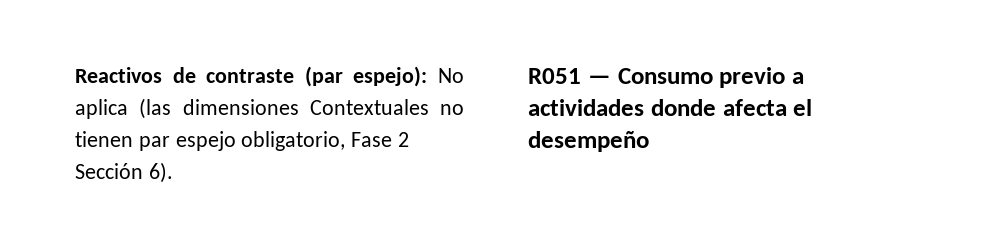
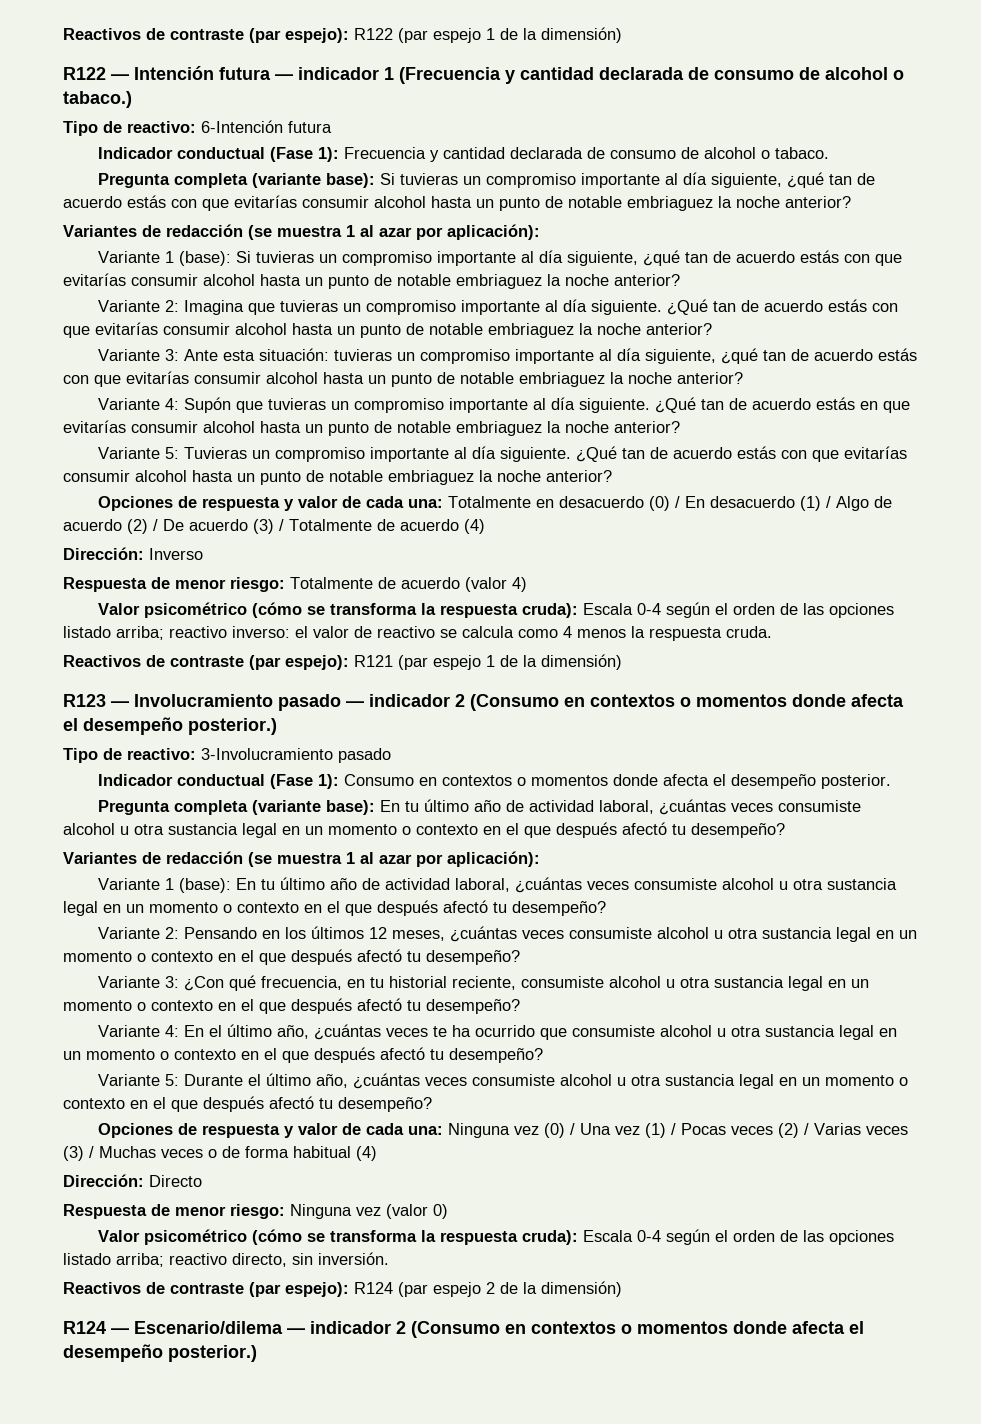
- Reactivos de contraste (par espejo): No aplica (las dimensiones Contextuales no tienen par espejo obligatorio, Fase 2 Sección 6).
- R051 — Consumo previo a actividades donde afecta el desempeño
+ Reactivos de contraste (par espejo): R122 (par espejo 1 de la dimensión)
+ R122 — Intención futura — indicador 1 (Frecuencia y cantidad declarada de consumo de alcohol o tabaco.)
+ Tipo de reactivo: 6-Intención futura
+ Indicador conductual (Fase 1): Frecuencia y cantidad declarada de consumo de alcohol o tabaco.
+ Pregunta completa (variante base): Si tuvieras un compromiso importante al día siguiente, ¿qué tan de acuerdo estás con que evitarías consumir alcohol hasta un punto de notable embriaguez la noche anterior?
+ Variantes de redacción (se muestra 1 al azar por aplicación):
+ Variante 1 (base): Si tuvieras un compromiso importante al día siguiente, ¿qué tan de acuerdo estás con que evitarías consumir alcohol hasta un punto de notable embriaguez la noche anterior?
+ Variante 2: Imagina que tuvieras un compromiso importante al día siguiente. ¿Qué tan de acuerdo estás con que evitarías consumir alcohol hasta un punto de notable embriaguez la noche anterior?
+ Variante 3: Ante esta situación: tuvieras un compromiso importante al día siguiente, ¿qué tan de acuerdo estás con que evitarías consumir alcohol hasta un punto de notable embriaguez la noche anterior?
+ Variante 4: Supón que tuvieras un compromiso importante al día siguiente. ¿Qué tan de acuerdo estás en que evitarías consumir alcohol hasta un punto de notable embriaguez la noche anterior?
+ Variante 5: Tuvieras un compromiso importante al día siguiente. ¿Qué tan de acuerdo estás con que evitarías consumir alcohol hasta un punto de notable embriaguez la noche anterior?
+ Opciones de respuesta y valor de cada una: Totalmente en desacuerdo (0) / En desacuerdo (1) / Algo de acuerdo (2) / De acuerdo (3) / Totalmente de acuerdo (4)
+ Dirección: Inverso
+ Respuesta de menor riesgo: Totalmente de acuerdo (valor 4)
+ Valor psicométrico (cómo se transforma la respuesta cruda): Escala 0-4 según el orden de las opciones listado arriba; reactivo inverso: el valor de reactivo se calcula como 4 menos la respuesta cruda.
+ Reactivos de contraste (par espejo): R121 (par espejo 1 de la dimensión)
+ R123 — Involucramiento pasado — indicador 2 (Consumo en contextos o momentos donde afecta el desempeño posterior.)
+ Tipo de reactivo: 3-Involucramiento pasado
+ Indicador conductual (Fase 1): Consumo en contextos o momentos donde afecta el desempeño posterior.
+ Pregunta completa (variante base): En tu último año de actividad laboral, ¿cuántas veces consumiste alcohol u otra sustancia legal en un momento o contexto en el que después afectó tu desempeño?
+ Variantes de redacción (se muestra 1 al azar por aplicación):
+ Variante 1 (base): En tu último año de actividad laboral, ¿cuántas veces consumiste alcohol u otra sustancia legal en un momento o contexto en el que después afectó tu desempeño?
+ Variante 2: Pensando en los últimos 12 meses, ¿cuántas veces consumiste alcohol u otra sustancia legal en un momento o contexto en el que después afectó tu desempeño?
+ Variante 3: ¿Con qué frecuencia, en tu historial reciente, consumiste alcohol u otra sustancia legal en un momento o contexto en el que después afectó tu desempeño?
+ Variante 4: En el último año, ¿cuántas veces te ha ocurrido que consumiste alcohol u otra sustancia legal en un momento o contexto en el que después afectó tu desempeño?
+ Variante 5: Durante el último año, ¿cuántas veces consumiste alcohol u otra sustancia legal en un momento o contexto en el que después afectó tu desempeño?
+ Opciones de respuesta y valor de cada una: Ninguna vez (0) / Una vez (1) / Pocas veces (2) / Varias veces (3) / Muchas veces o de forma habitual (4)
+ Dirección: Directo
+ Respuesta de menor riesgo: Ninguna vez (valor 0)
+ Valor psicométrico (cómo se transforma la respuesta cruda): Escala 0-4 según el orden de las opciones listado arriba; reactivo directo, sin inversión.
+ Reactivos de contraste (par espejo): R124 (par espejo 2 de la dimensión)
+ R124 — Escenario/dilema — indicador 2 (Consumo en contextos o momentos donde afecta el desempeño posterior.)

